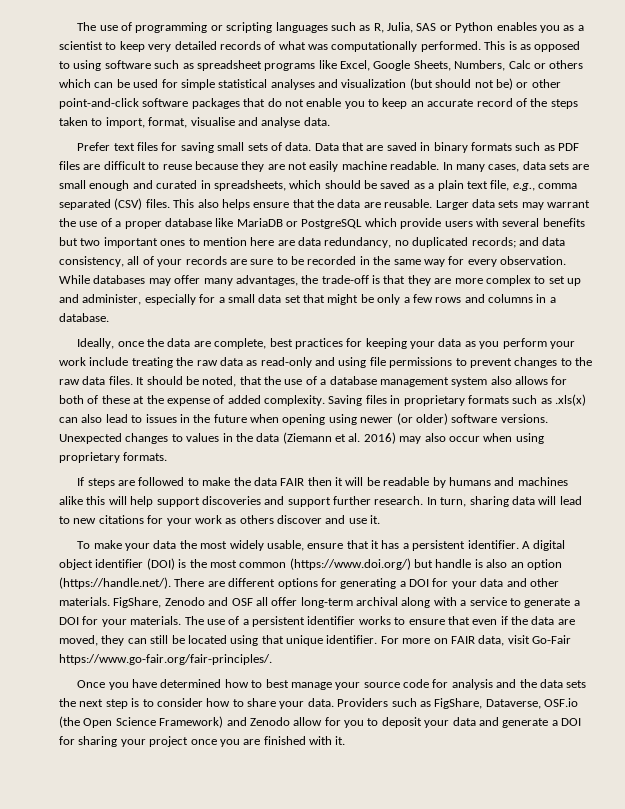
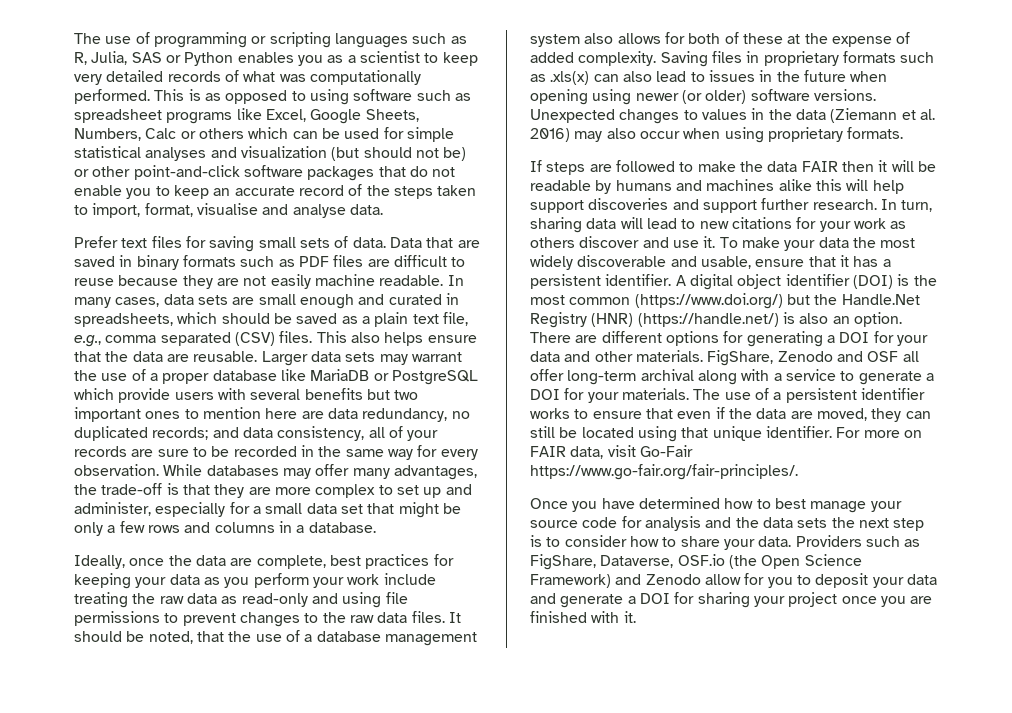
- In turn, sharing data will lead to new citations for your work as others discover and use it.
- To make your data the most widely usable, ensure that it has a persistent identifier.
+ In turn, sharing data will lead to new citations for your work as others discover and use it. To make your data the most widely discoverable and usable, ensure that it has a persistent identifier.
- A digital object identifier (DOI) is the most common (https://www.doi.org/) but handle is also an option (https://handle.net/). There are different options for generating a DOI for your data and other materials.
+ A digital object identifier (DOI) is the most common (https://www.doi.org/) but the Handle.Net Registry (HNR) (https://handle.net/) is also an option. There are different options for generating a DOI for your data and other materials.

